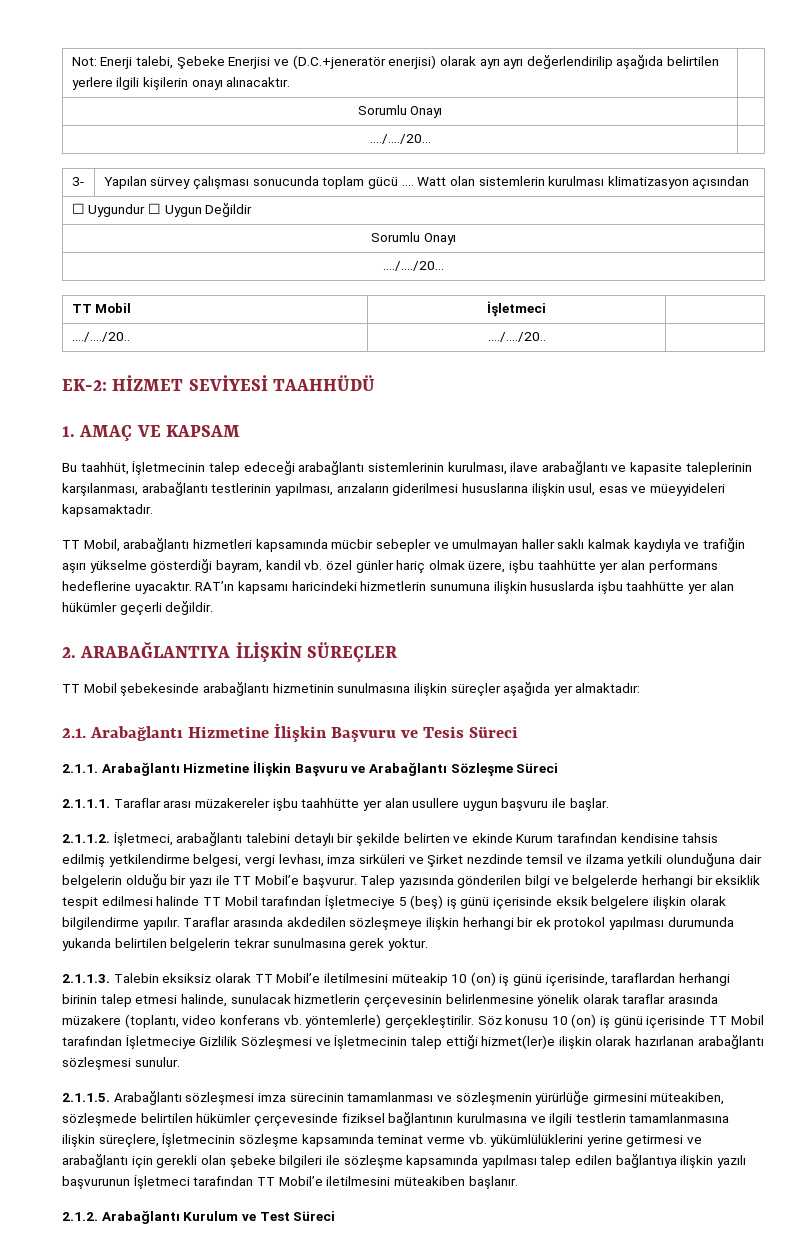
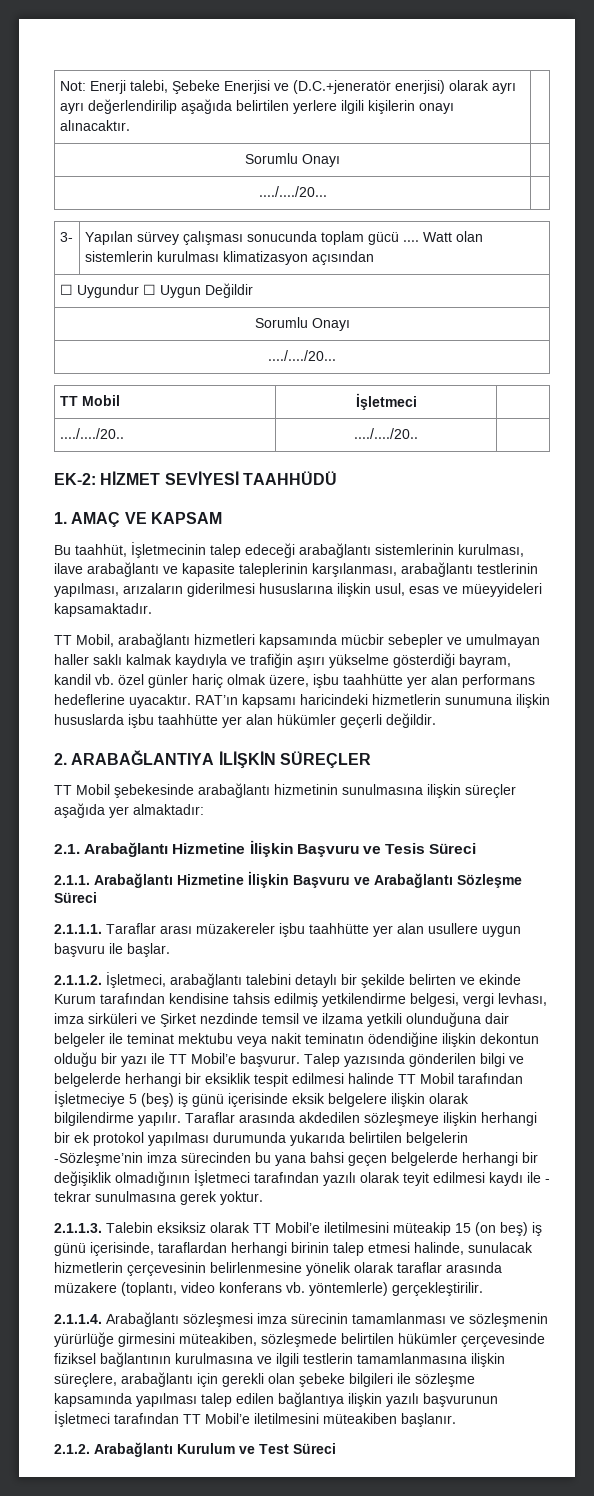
- 2.1.1.2. İşletmeci, arabağlantı talebini detaylı bir şekilde belirten ve ekinde Kurum tarafından kendisine tahsis edilmiş yetkilendirme belgesi, vergi levhası, imza sirküleri ve Şirket nezdinde temsil ve ilzama yetkili olunduğuna dair belgelerin olduğu bir yazı ile TT Mobil’e başvurur.
+ 2.1.1.2. İşletmeci, arabağlantı talebini detaylı bir şekilde belirten ve ekinde Kurum tarafından kendisine tahsis edilmiş yetkilendirme belgesi, vergi levhası, imza sirküleri ve Şirket nezdinde temsil ve ilzama yetkili olunduğuna dair belgeler ile teminat mektubu veya nakit teminatın ödendiğine ilişkin dekontun olduğu bir yazı ile TT Mobil’e başvurur.
- Taraflar arasında akdedilen sözleşmeye ilişkin herhangi bir ek protokol yapılması durumunda yukarıda belirtilen belgelerin tekrar sunulmasına gerek yoktur.
+ Taraflar arasında akdedilen sözleşmeye ilişkin herhangi bir ek protokol yapılması durumunda yukarıda belirtilen belgelerin -Sözleşme’nin imza sürecinden bu yana bahsi geçen belgelerde herhangi bir değişiklik olmadığının İşletmeci tarafından yazılı olarak teyit edilmesi kaydı ile - tekrar sunulmasına gerek yoktur.
- 2.1.1.3. Talebin eksiksiz olarak TT Mobil’e iletilmesini müteakip 10 (on) iş günü içerisinde, taraflardan herhangi birinin talep etmesi halinde, sunulacak hizmetlerin çerçevesinin belirlenmesine yönelik olarak taraflar arasında müzakere (toplantı, video konferans vb. yöntemlerle) gerçekleştirilir. Söz konusu 10 (on) iş günü içerisinde TT Mobil tarafından İşletmeciye Gizlilik Sözleşmesi ve İşletmecinin talep ettiği hizmet(ler)e ilişkin olarak hazırlanan arabağlantı sözleşmesi sunulur.
- 2.1.1.5. Arabağlantı sözleşmesi imza sürecinin tamamlanması ve sözleşmenin yürürlüğe girmesini müteakiben, sözleşmede belirtilen hükümler çerçevesinde fiziksel bağlantının kurulmasına ve ilgili testlerin tamamlanmasına ilişkin süreçlere, İşletmecinin sözleşme kapsamında teminat verme vb. yükümlülüklerini yerine getirmesi ve arabağlantı için gerekli olan şebeke bilgileri ile sözleşme kapsamında yapılması talep edilen bağlantıya ilişkin yazılı başvurunun İşletmeci tarafından TT Mobil’e iletilmesini müteakiben başlanır.
+ 2.1.1.3. Talebin eksiksiz olarak TT Mobil’e iletilmesini müteakip 15 (on beş) iş günü içerisinde, taraflardan herhangi birinin talep etmesi halinde, sunulacak hizmetlerin çerçevesinin belirlenmesine yönelik olarak taraflar arasında müzakere (toplantı, video konferans vb. yöntemlerle) gerçekleştirilir.
+ 2.1.1.4. Arabağlantı sözleşmesi imza sürecinin tamamlanması ve sözleşmenin yürürlüğe girmesini müteakiben, sözleşmede belirtilen hükümler çerçevesinde fiziksel bağlantının kurulmasına ve ilgili testlerin tamamlanmasına ilişkin süreçlere, arabağlantı için gerekli olan şebeke bilgileri ile sözleşme kapsamında yapılması talep edilen bağlantıya ilişkin yazılı başvurunun İşletmeci tarafından TT Mobil’e iletilmesini müteakiben başlanır.

